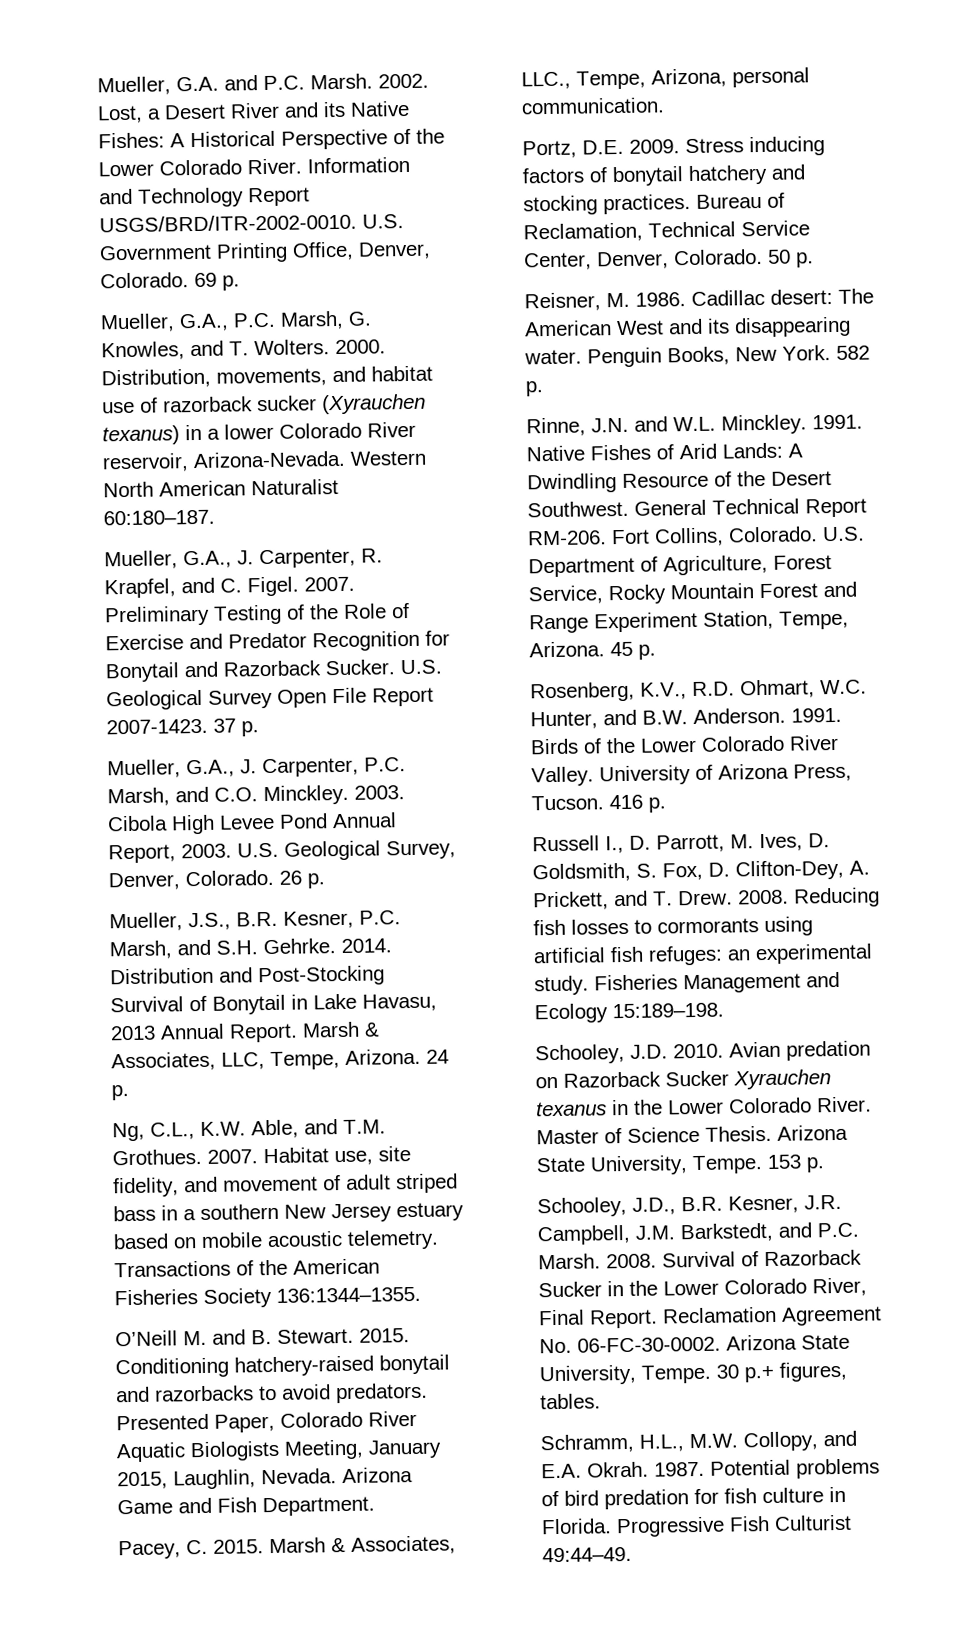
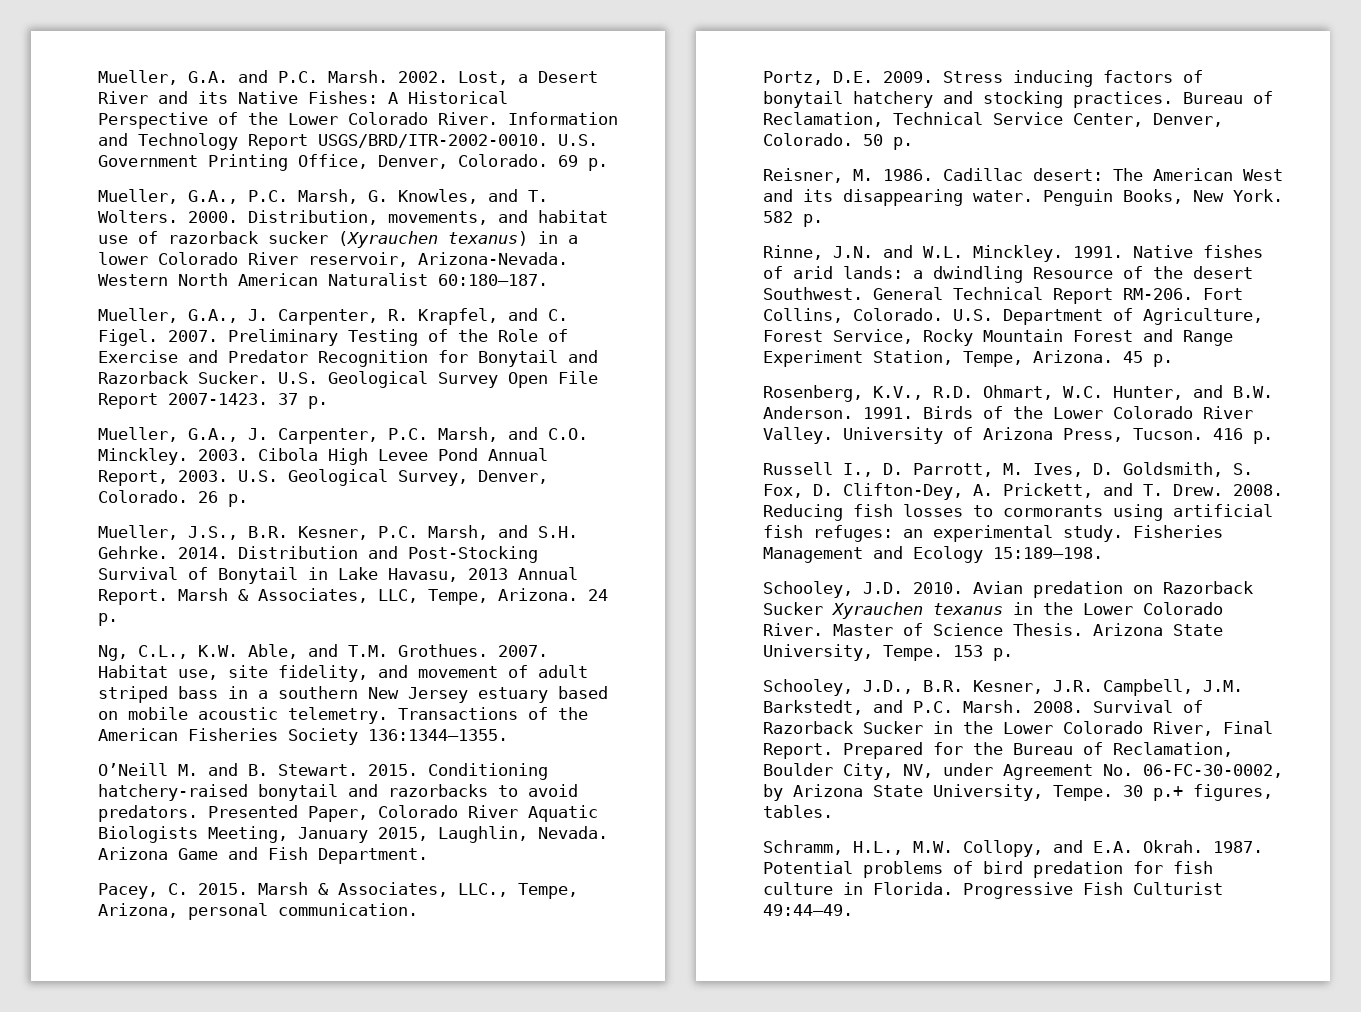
- Native Fishes of Arid Lands: A Dwindling Resource of the Desert Southwest.
+ Native fishes of arid lands: a dwindling Resource of the desert Southwest.
- Reclamation Agreement No. 06-FC-30-0002. Arizona State University, Tempe.
+ Prepared for the Bureau of Reclamation, Boulder City, NV, under Agreement No. 06-FC-30-0002, by Arizona State University, Tempe.

